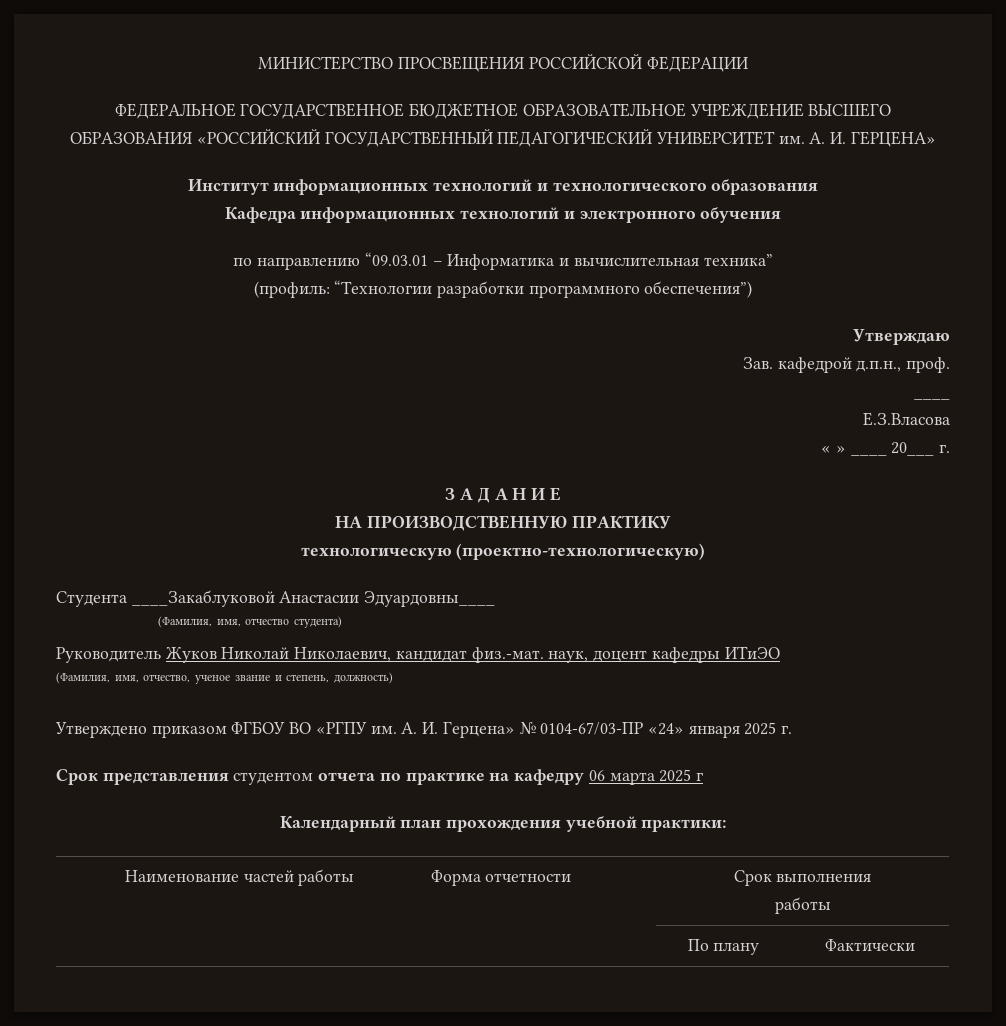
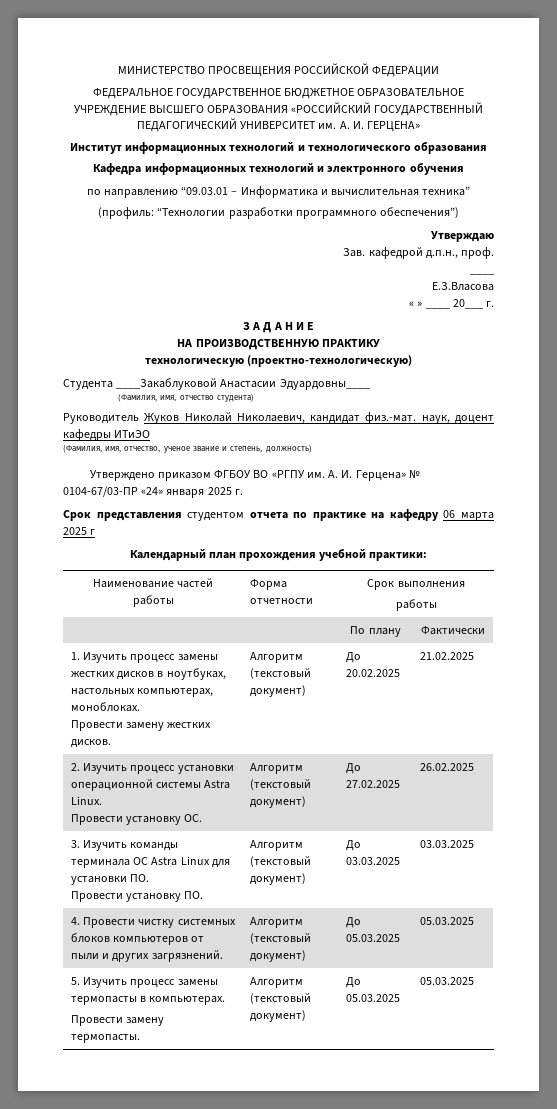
+ 1. Изучить процесс замены жестких дисков в ноутбуках, настольных компьютерах, моноблоках.
+ Провести замену жестких дисков. | Алгоритм (текстовый документ) | До 20.02.2025 | 21.02.2025
+ 2. Изучить процесс установки операционной системы Astra Linux.
+ Провести установку ОС. | Алгоритм (текстовый документ) | До 27.02.2025 | 26.02.2025
+ 3. Изучить команды терминала ОС Astra Linux для установки ПО.
+ Провести установку ПО. | Алгоритм (текстовый документ) | До 03.03.2025 | 03.03.2025
+ 4. Провести чистку системных блоков компьютеров от пыли и других загрязнений. | Алгоритм (текстовый документ) | До 05.03.2025 | 05.03.2025
+ 5. Изучить процесс замены термопасты в компьютерах.
+ Провести замену термопасты. | Алгоритм (текстовый документ) | До 05.03.2025 | 05.03.2025

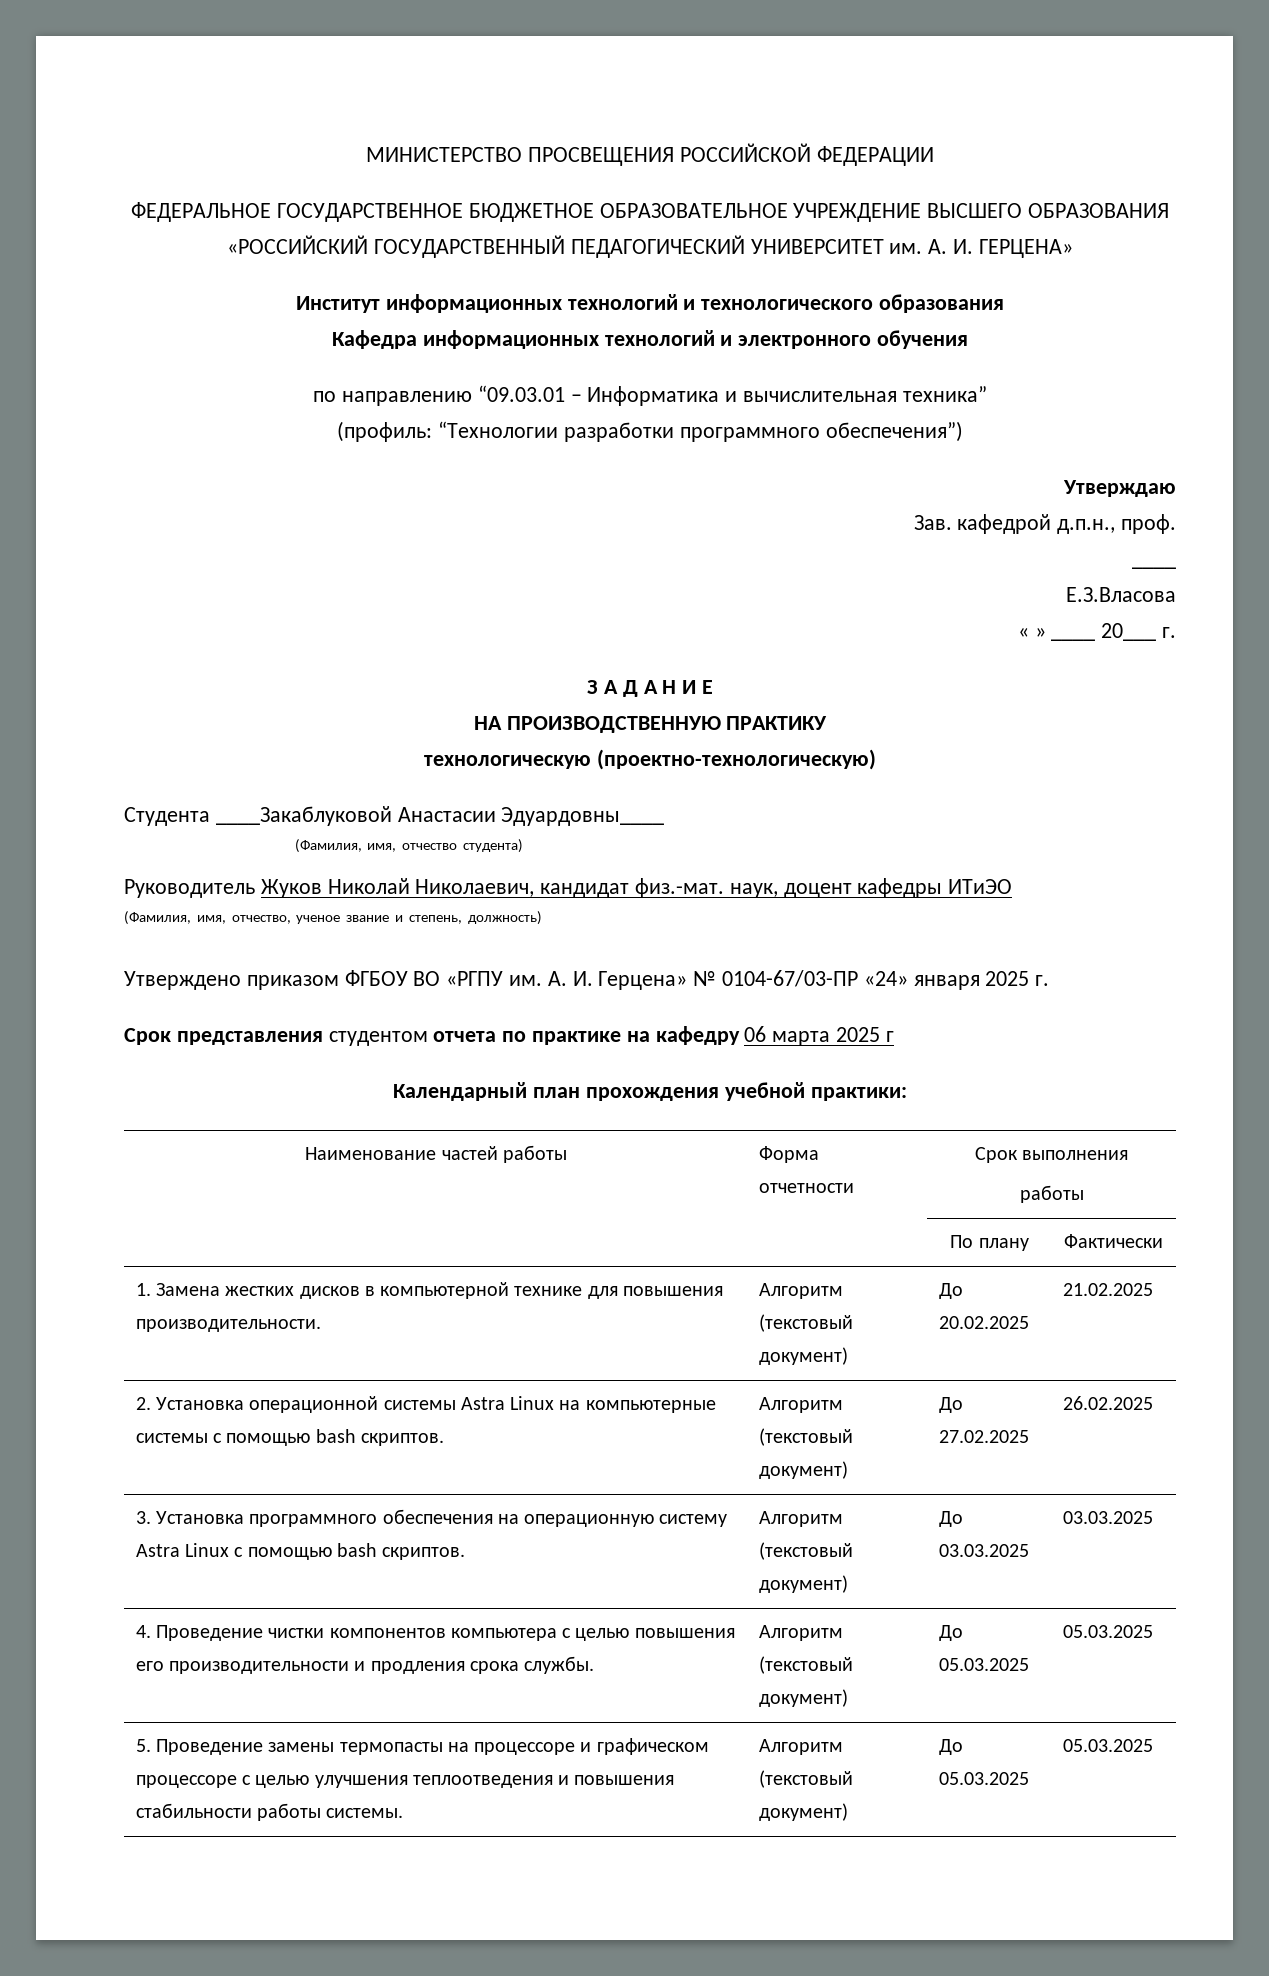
- 1. Изучить процесс замены жестких дисков в ноутбуках, настольных компьютерах, моноблоках.
- Провести замену жестких дисков. | Алгоритм (текстовый документ) | До 20.02.2025 | 21.02.2025
+ 1. Замена жестких дисков в компьютерной технике для повышения производительности. | Алгоритм (текстовый документ) | До 20.02.2025 | 21.02.2025
- 2. Изучить процесс установки операционной системы Astra Linux.
- Провести установку ОС. | Алгоритм (текстовый документ) | До 27.02.2025 | 26.02.2025
+ 2. Установка операционной системы Astra Linux на компьютерные системы с помощью bash скриптов. | Алгоритм (текстовый документ) | До 27.02.2025 | 26.02.2025
- 3. Изучить команды терминала ОС Astra Linux для установки ПО.
- Провести установку ПО. | Алгоритм (текстовый документ) | До 03.03.2025 | 03.03.2025
+ 3. Установка программного обеспечения на операционную систему Astra Linux с помощью bash скриптов. | Алгоритм (текстовый документ) | До 03.03.2025 | 03.03.2025
- 4. Провести чистку системных блоков компьютеров от пыли и других загрязнений. | Алгоритм (текстовый документ) | До 05.03.2025 | 05.03.2025
+ 4. Проведение чистки компонентов компьютера с целью повышения его производительности и продления срока службы. | Алгоритм (текстовый документ) | До 05.03.2025 | 05.03.2025
- 5. Изучить процесс замены термопасты в компьютерах.
- Провести замену термопасты. | Алгоритм (текстовый документ) | До 05.03.2025 | 05.03.2025
+ 5. Проведение замены термопасты на процессоре и графическом процессоре с целью улучшения теплоотведения и повышения стабильности работы системы. | Алгоритм (текстовый документ) | До 05.03.2025 | 05.03.2025

